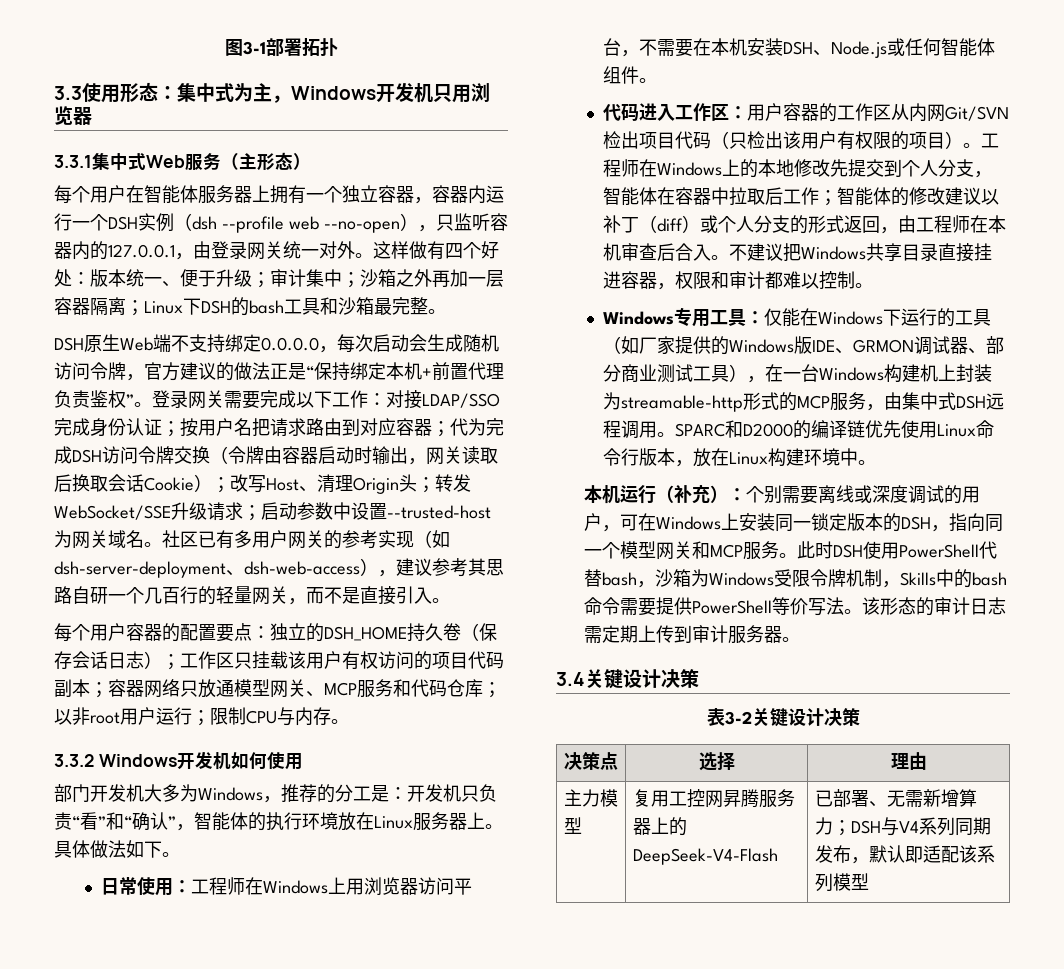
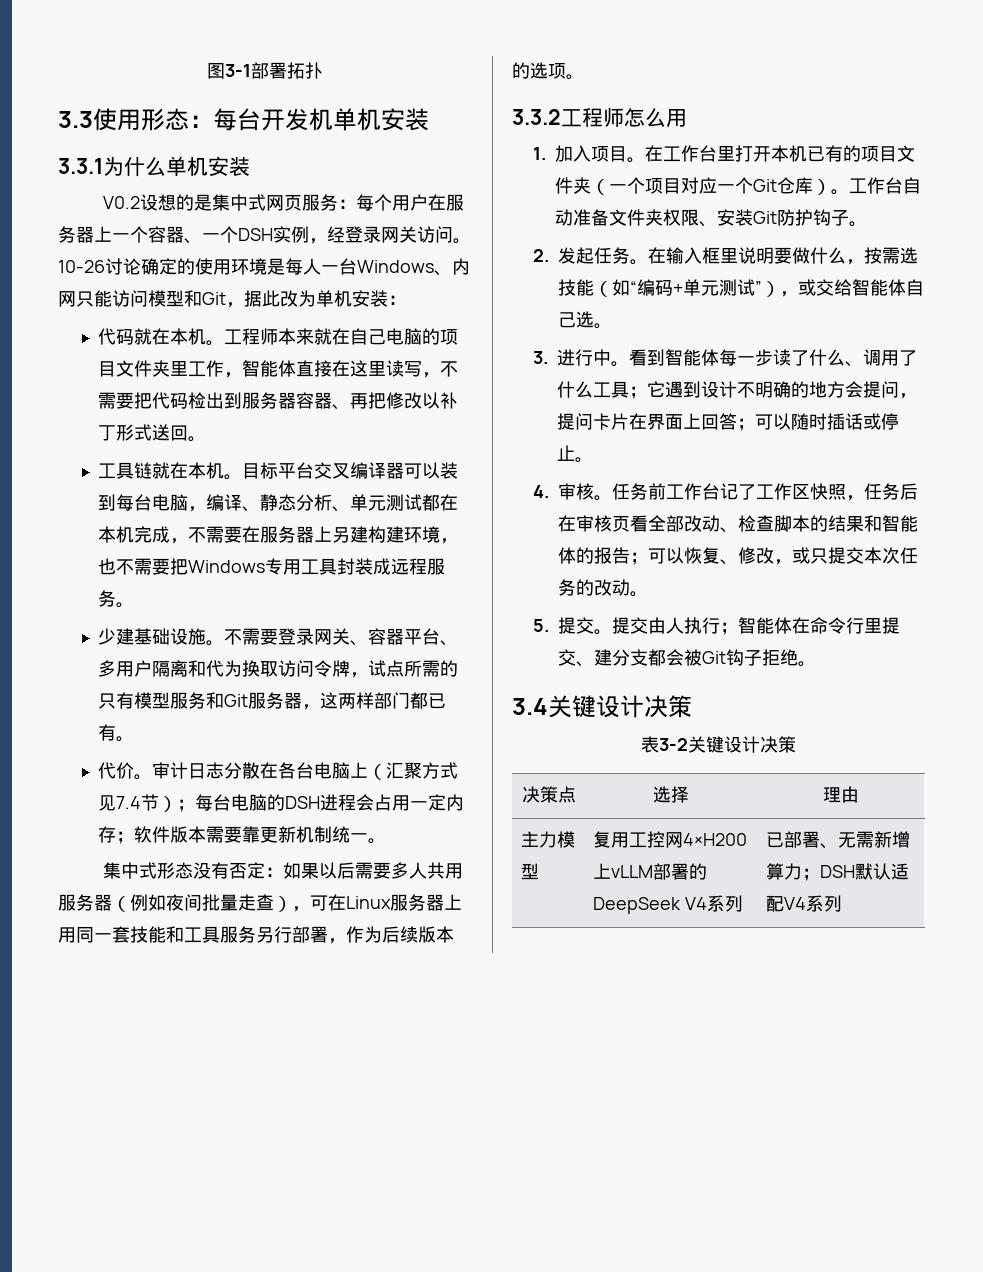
- 3.3使用形态：集中式为主，Windows开发机只用浏览器
- 3.3.1集中式Web服务（主形态）
- 每个用户在智能体服务器上拥有一个独立容器，容器内运行一个DSH实例（dsh --profile web --no-open），只监听容器内的127.0.0.1，由登录网关统一对外。这样做有四个好处：版本统一、便于升级；审计集中；沙箱之外再加一层容器隔离；Linux下DSH的bash工具和沙箱最完整。
- DSH原生Web端不支持绑定0.0.0.0，每次启动会生成随机访问令牌，官方建议的做法正是“保持绑定本机+前置代理负责鉴权”。登录网关需要完成以下工作：对接LDAP/SSO完成身份认证；按用户名把请求路由到对应容器；代为完成DSH访问令牌交换（令牌由容器启动时输出，网关读取后换取会话Cookie）；改写Host、清理Origin头；转发WebSocket/SSE升级请求；启动参数中设置--trusted-host为网关域名。社区已有多用户网关的参考实现（如dsh-server-deployment、dsh-web-access），建议参考其思路自研一个几百行的轻量网关，而不是直接引入。
- 每个用户容器的配置要点：独立的DSH_HOME持久卷（保存会话日志）；工作区只挂载该用户有权访问的项目代码副本；容器网络只放通模型网关、MCP服务和代码仓库；以非root用户运行；限制CPU与内存。
- 3.3.2 Windows开发机如何使用
- 部门开发机大多为Windows，推荐的分工是：开发机只负责“看”和“确认”，智能体的执行环境放在Linux服务器上。具体做法如下。
- 日常使用：工程师在Windows上用浏览器访问平台，不需要在本机安装DSH、Node.js或任何智能体组件。
- 代码进入工作区：用户容器的工作区从内网Git/SVN检出项目代码（只检出该用户有权限的项目）。工程师在Windows上的本地修改先提交到个人分支，智能体在容器中拉取后工作；智能体的修改建议以补丁（diff）或个人分支的形式返回，由工程师在本机审查后合入。不建议把Windows共享目录直接挂进容器，权限和审计都难以控制。
- Windows专用工具：仅能在Windows下运行的工具（如厂家提供的Windows版IDE、GRMON调试器、部分商业测试工具），在一台Windows构建机上封装为streamable-http形式的MCP服务，由集中式DSH远程调用。SPARC和D2000的编译链优先使用Linux命令行版本，放在Linux构建环境中。
- 本机运行（补充）：个别需要离线或深度调试的用户，可在Windows上安装同一锁定版本的DSH，指向同一个模型网关和MCP服务。此时DSH使用PowerShell代替bash，沙箱为Windows受限令牌机制，Skills中的bash命令需要提供PowerShell等价写法。该形态的审计日志需定期上传到审计服务器。
+ 3.3使用形态：每台开发机单机安装
+ 3.3.1为什么单机安装
+ V0.2设想的是集中式网页服务：每个用户在服务器上一个容器、一个DSH实例，经登录网关访问。10-26讨论确定的使用环境是每人一台Windows、内网只能访问模型和Git，据此改为单机安装：
+ 代码就在本机。工程师本来就在自己电脑的项目文件夹里工作，智能体直接在这里读写，不需要把代码检出到服务器容器、再把修改以补丁形式送回。
+ 工具链就在本机。目标平台交叉编译器可以装到每台电脑，编译、静态分析、单元测试都在本机完成，不需要在服务器上另建构建环境，也不需要把Windows专用工具封装成远程服务。
+ 少建基础设施。不需要登录网关、容器平台、多用户隔离和代为换取访问令牌，试点所需的只有模型服务和Git服务器，这两样部门都已有。
+ 代价。审计日志分散在各台电脑上（汇聚方式见7.4节）；每台电脑的DSH进程会占用一定内存；软件版本需要靠更新机制统一。
+ 集中式形态没有否定：如果以后需要多人共用服务器（例如夜间批量走查），可在Linux服务器上用同一套技能和工具服务另行部署，作为后续版本的选项。
+ 3.3.2工程师怎么用
+ 1.加入项目。在工作台里打开本机已有的项目文件夹（一个项目对应一个Git仓库）。工作台自动准备文件夹权限、安装Git防护钩子。
+ 2.发起任务。在输入框里说明要做什么，按需选技能（如“编码+单元测试”），或交给智能体自己选。
+ 3.进行中。看到智能体每一步读了什么、调用了什么工具；它遇到设计不明确的地方会提问，提问卡片在界面上回答；可以随时插话或停止。
+ 4.审核。任务前工作台记了工作区快照，任务后在审核页看全部改动、检查脚本的结果和智能体的报告；可以恢复、修改，或只提交本次任务的改动。
+ 5.提交。提交由人执行；智能体在命令行里提交、建分支都会被Git钩子拒绝。
- 主力模型 | 复用工控网昇腾服务器上的DeepSeek-V4-Flash | 已部署、无需新增算力；DSH与V4系列同期发布，默认即适配该系列模型
+ 主力模型 | 复用工控网4×H200上vLLM部署的DeepSeek V4系列 | 已部署、无需新增算力；DSH默认适配V4系列

